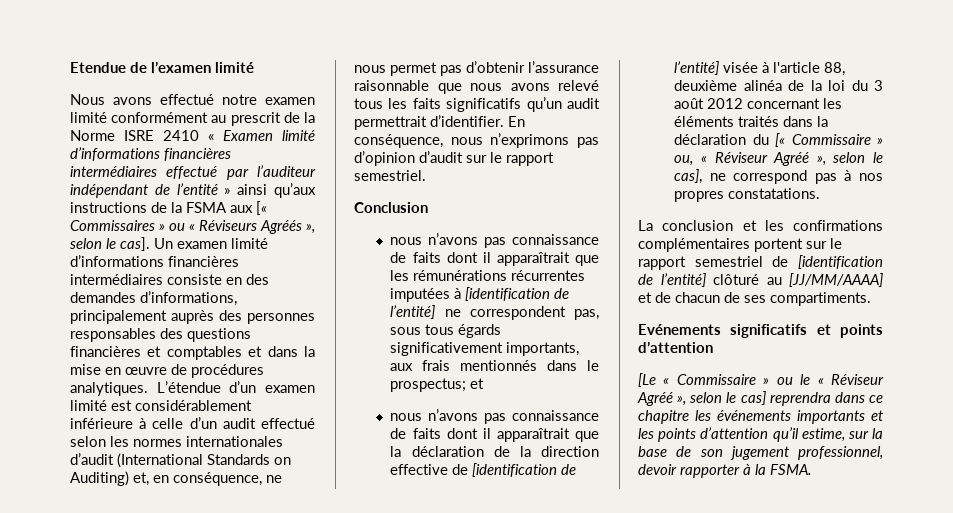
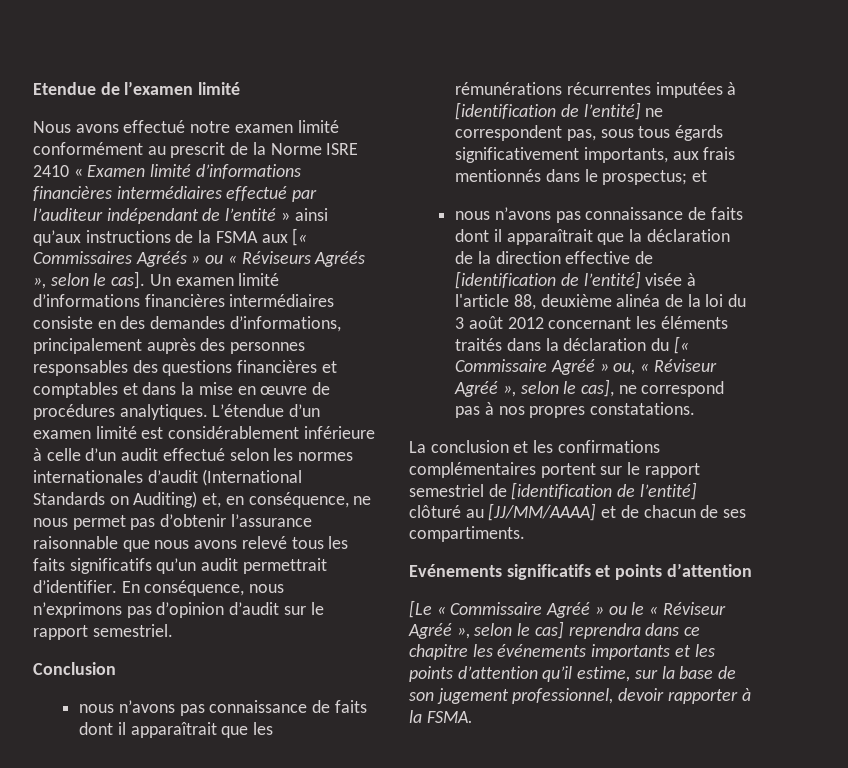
- Nous avons effectué notre examen limité conformément au prescrit de la Norme ISRE 2410 « Examen limité d’informations financières intermédiaires effectué par l’auditeur indépendant de l’entité » ainsi qu’aux instructions de la FSMA aux [« Commissaires » ou « Réviseurs Agréés », selon le cas].
+ Nous avons effectué notre examen limité conformément au prescrit de la Norme ISRE 2410 « Examen limité d’informations financières intermédiaires effectué par l’auditeur indépendant de l’entité » ainsi qu’aux instructions de la FSMA aux [« Commissaires Agréés » ou « Réviseurs Agréés », selon le cas].
- nous n’avons pas connaissance de faits dont il apparaîtrait que la déclaration de la direction effective de [identification de l’entité] visée à l'article 88, deuxième alinéa de la loi du 3 août 2012 concernant les éléments traités dans la déclaration du [« Commissaire » ou, « Réviseur Agréé », selon le cas], ne correspond pas à nos propres constatations.
+ nous n’avons pas connaissance de faits dont il apparaîtrait que la déclaration de la direction effective de [identification de l’entité] visée à l'article 88, deuxième alinéa de la loi du 3 août 2012 concernant les éléments traités dans la déclaration du [« Commissaire Agréé » ou, « Réviseur Agréé », selon le cas], ne correspond pas à nos propres constatations.
- [Le « Commissaire » ou le « Réviseur Agréé », selon le cas] reprendra dans ce chapitre les événements importants et les points d’attention qu’il estime, sur la base de son jugement professionnel, devoir rapporter à la FSMA.
+ [Le « Commissaire Agréé » ou le « Réviseur Agréé », selon le cas] reprendra dans ce chapitre les événements importants et les points d’attention qu’il estime, sur la base de son jugement professionnel, devoir rapporter à la FSMA.

